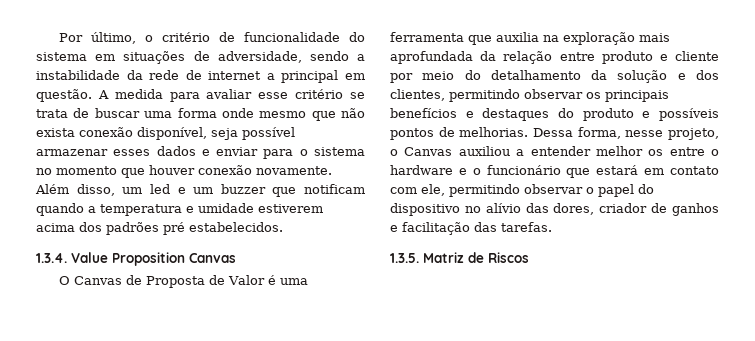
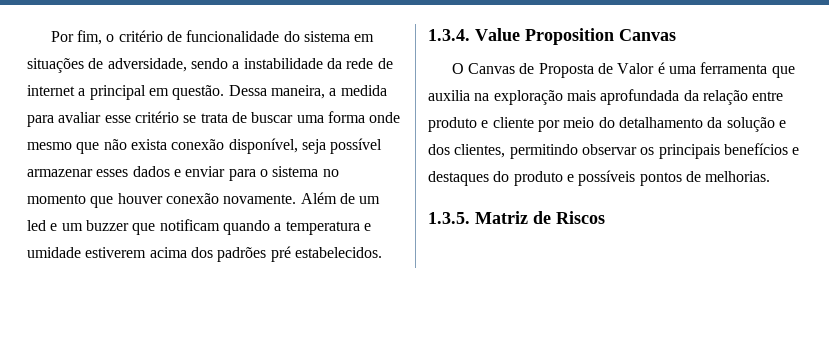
- Por último, o critério de funcionalidade do sistema em situações de adversidade, sendo a instabilidade da rede de internet a principal em questão.
+ Por fim, o critério de funcionalidade do sistema em situações de adversidade, sendo a instabilidade da rede de internet a principal em questão.
- A medida para avaliar esse critério se trata de buscar uma forma onde mesmo que não exista conexão disponível, seja possível armazenar esses dados e enviar para o sistema no momento que houver conexão novamente.
+ Dessa maneira, a medida para avaliar esse critério se trata de buscar uma forma onde mesmo que não exista conexão disponível, seja possível armazenar esses dados e enviar para o sistema no momento que houver conexão novamente.
- Além disso, um led e um buzzer que notificam quando a temperatura e umidade estiverem acima dos padrões pré estabelecidos.
+ Além de um led e um buzzer que notificam quando a temperatura e umidade estiverem acima dos padrões pré estabelecidos.
- Dessa forma, nesse projeto, o Canvas auxiliou a entender melhor os entre o hardware e o funcionário que estará em contato com ele, permitindo observar o papel do dispositivo no alívio das dores, criador de ganhos e facilitação das tarefas.

